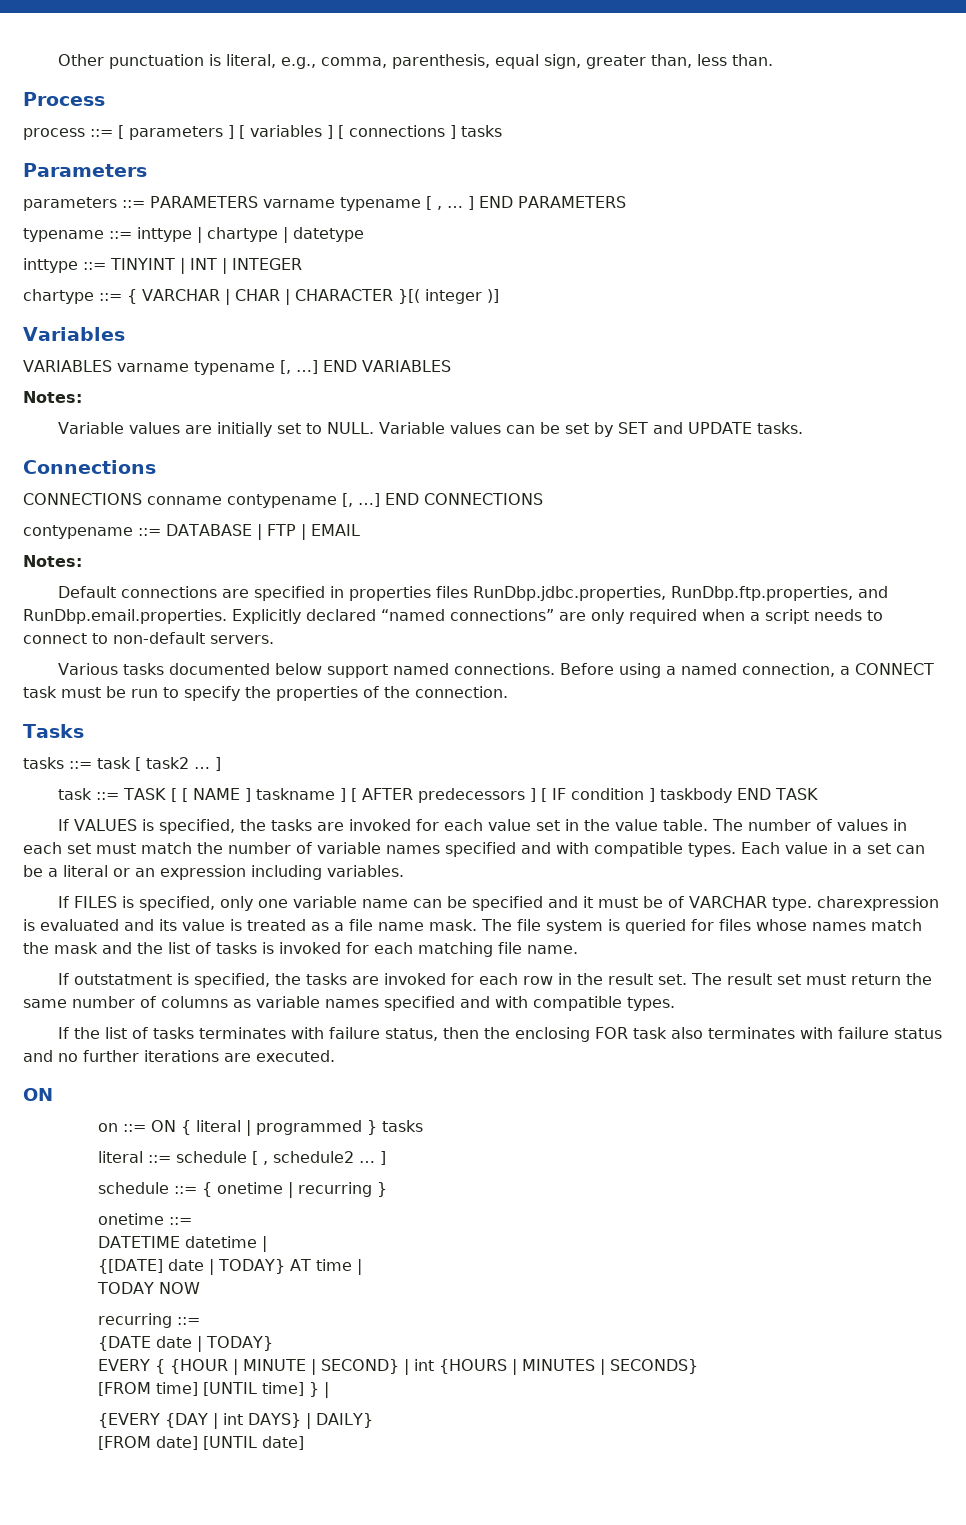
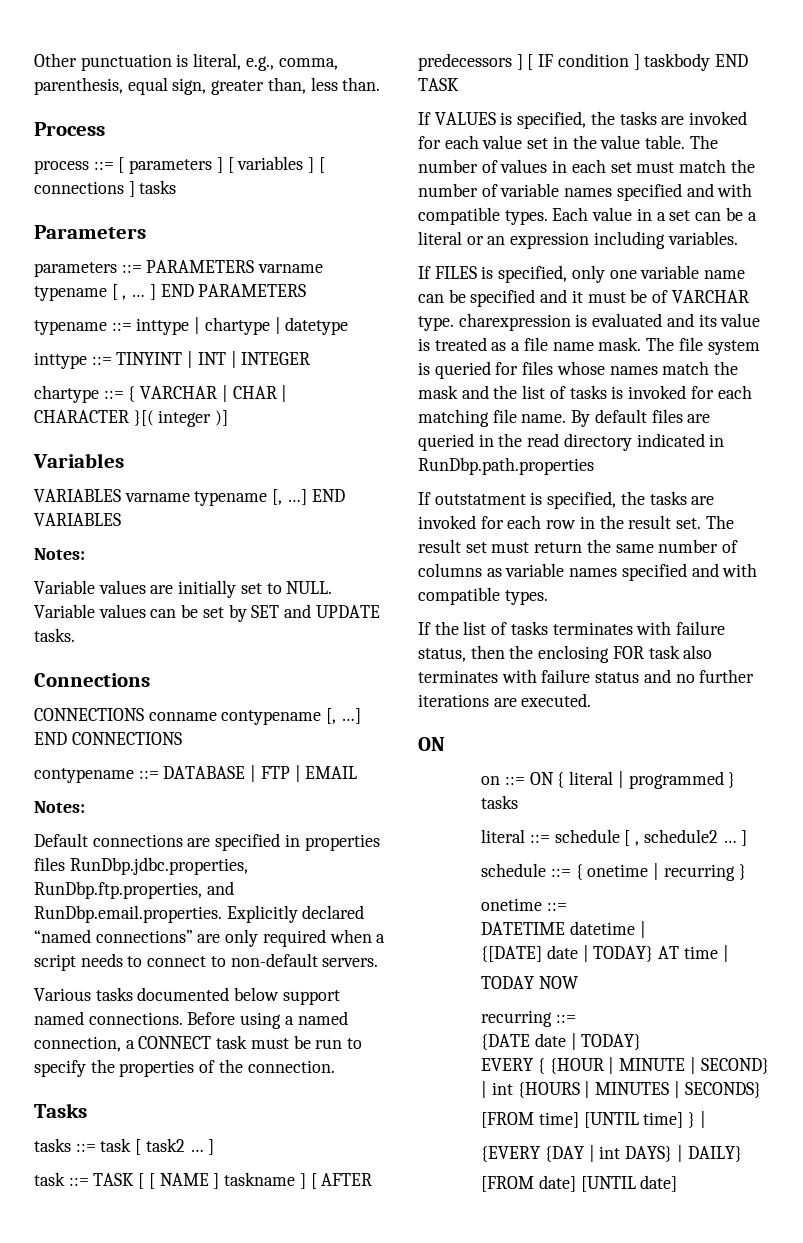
+ By default files are queried in the read directory indicated in RunDbp.path.properties

